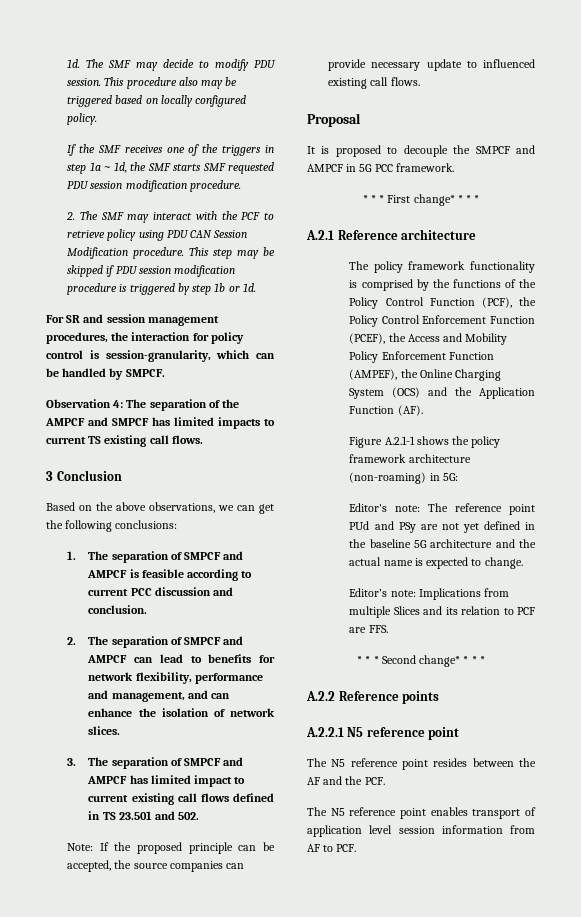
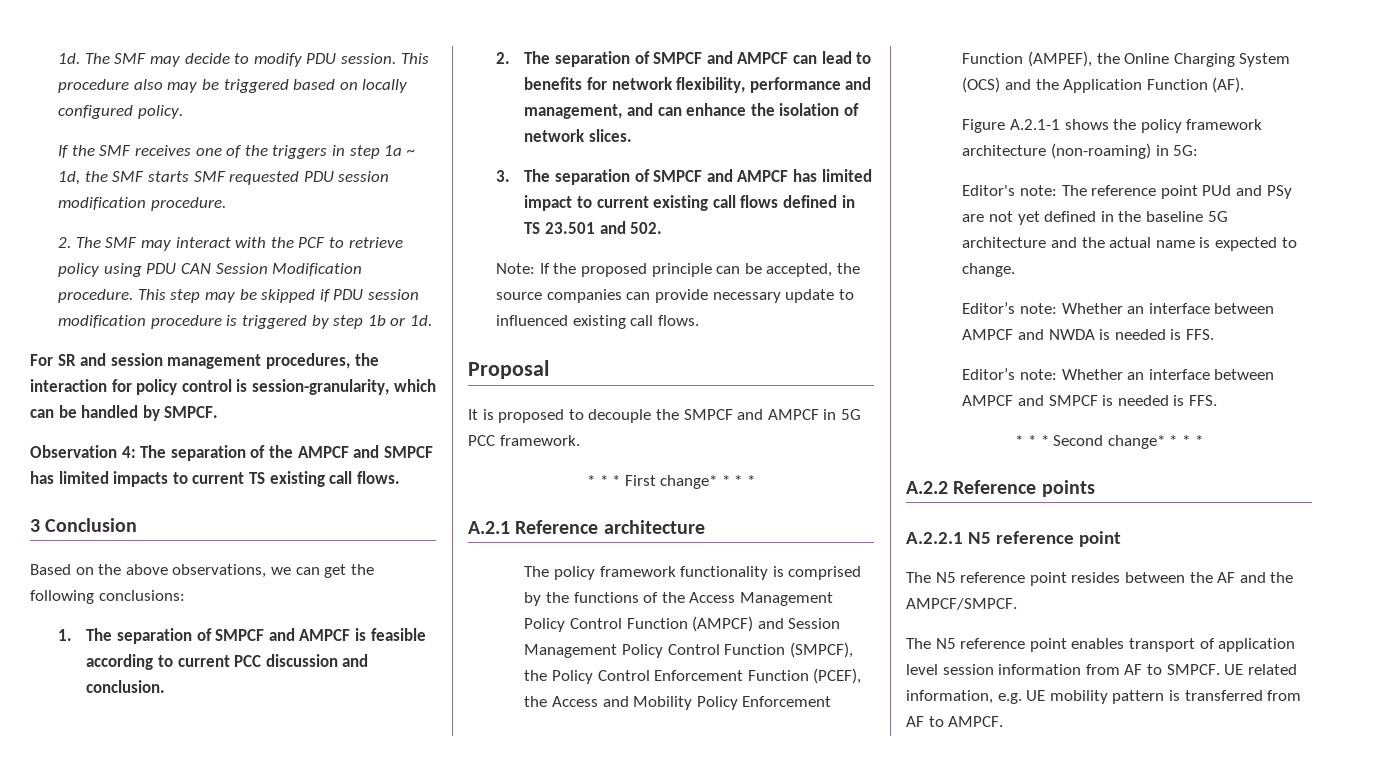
- The policy framework functionality is comprised by the functions of the Policy Control Function (PCF), the Policy Control Enforcement Function (PCEF), the Access and Mobility Policy Enforcement Function (AMPEF), the Online Charging System (OCS) and the Application Function (AF).
+ The policy framework functionality is comprised by the functions of the Access Management Policy Control Function (AMPCF) and Session Management Policy Control Function (SMPCF), the Policy Control Enforcement Function (PCEF), the Access and Mobility Policy Enforcement Function (AMPEF), the Online Charging System (OCS) and the Application Function (AF).
- Editor’s note: Implications from multiple Slices and its relation to PCF are FFS.
+ Editor’s note: Whether an interface between AMPCF and NWDA is needed is FFS.
+ Editor’s note: Whether an interface between AMPCF and SMPCF is needed is FFS.
- The N5 reference point resides between the AF and the PCF.
+ The N5 reference point resides between the AF and the AMPCF/SMPCF.
- The N5 reference point enables transport of application level session information from AF to PCF.
+ The N5 reference point enables transport of application level session information from AF to SMPCF. UE related information, e.g. UE mobility pattern is transferred from AF to AMPCF.

